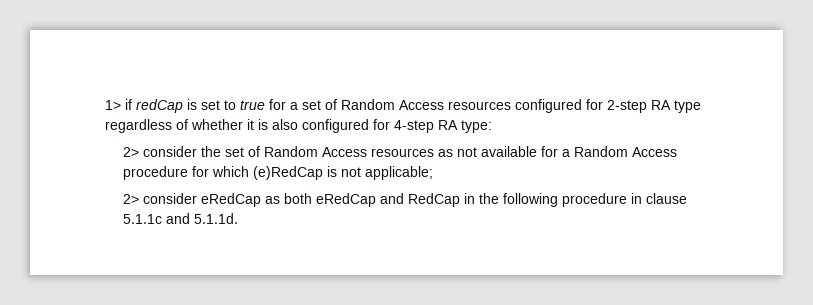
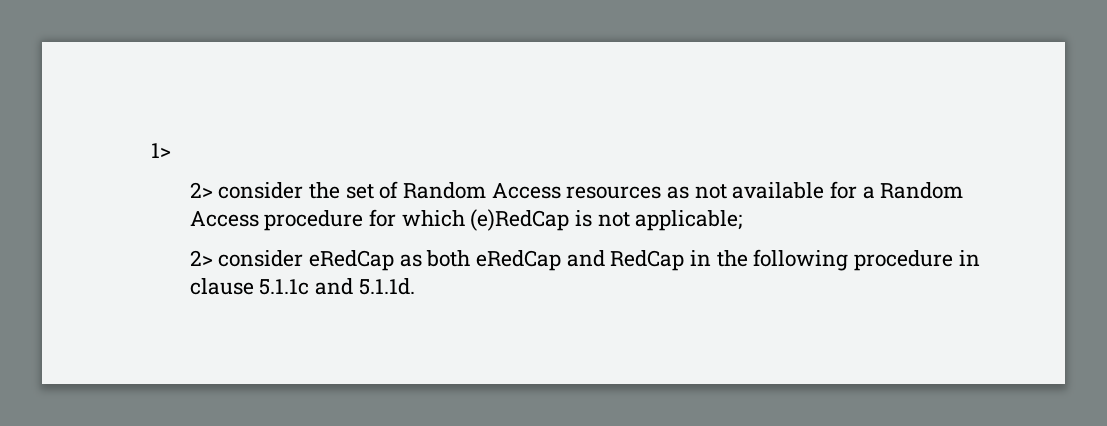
- 1> if redCap is set to true for a set of Random Access resources configured for 2-step RA type regardless of whether it is also configured for 4-step RA type:
+ 1>

